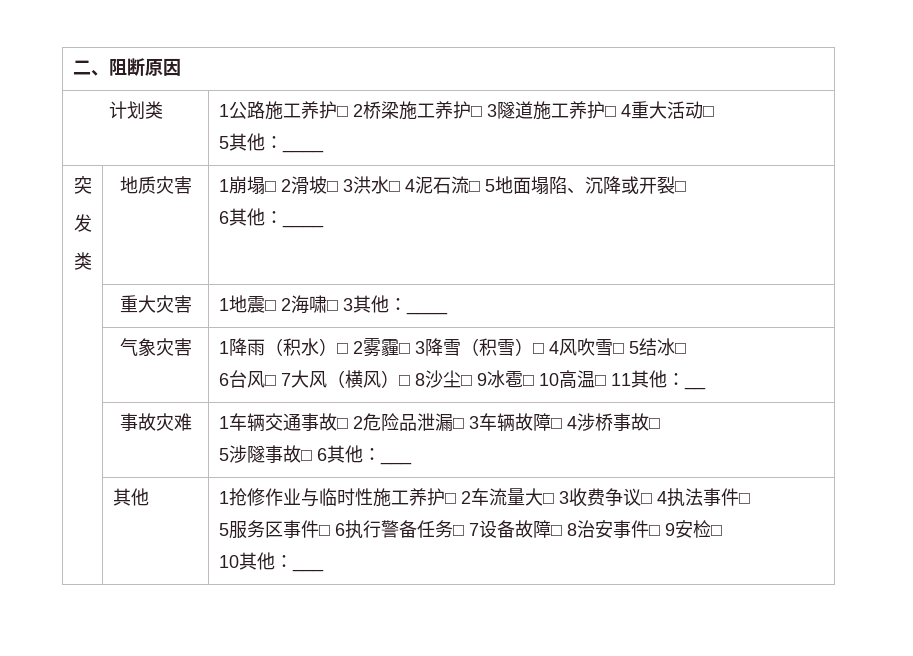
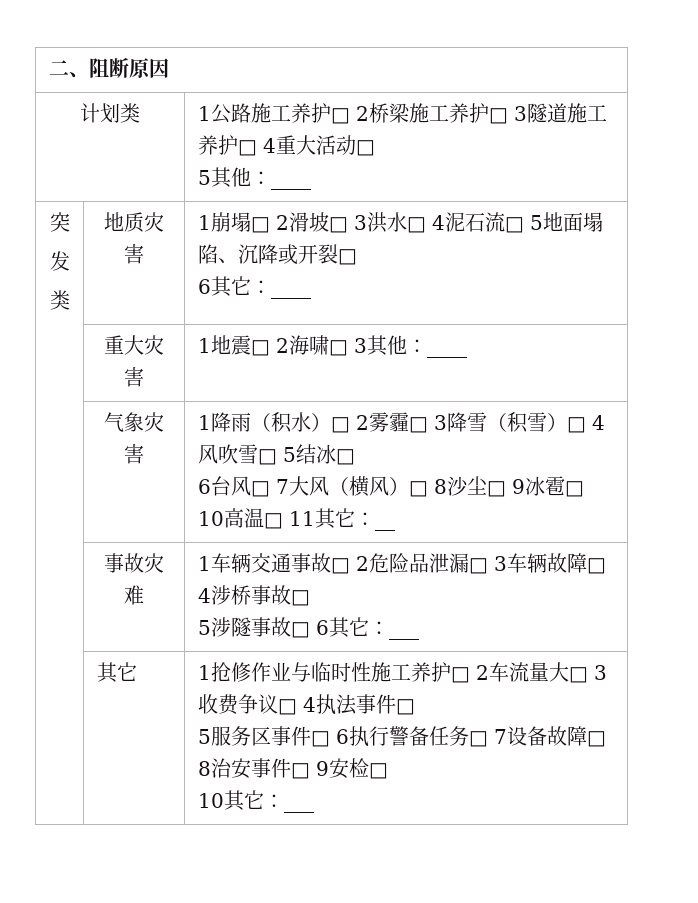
  突
  发
  类 | 地质灾害 | 1崩塌□ 2滑坡□ 3洪水□ 4泥石流□ 5地面塌陷、沉降或开裂□
- 6其他：____
+ 6其它：____
- 6台风□ 7大风（横风）□ 8沙尘□ 9冰雹□ 10高温□ 11其他：__
+ 6台风□ 7大风（横风）□ 8沙尘□ 9冰雹□ 10高温□ 11其它：__
  | 事故灾难 | 1车辆交通事故□ 2危险品泄漏□ 3车辆故障□ 4涉桥事故□
- 5涉隧事故□ 6其他：___
- | 其他
+ 5涉隧事故□ 6其它：___
+ | 其它
- 10其他：___
+ 10其它：___

